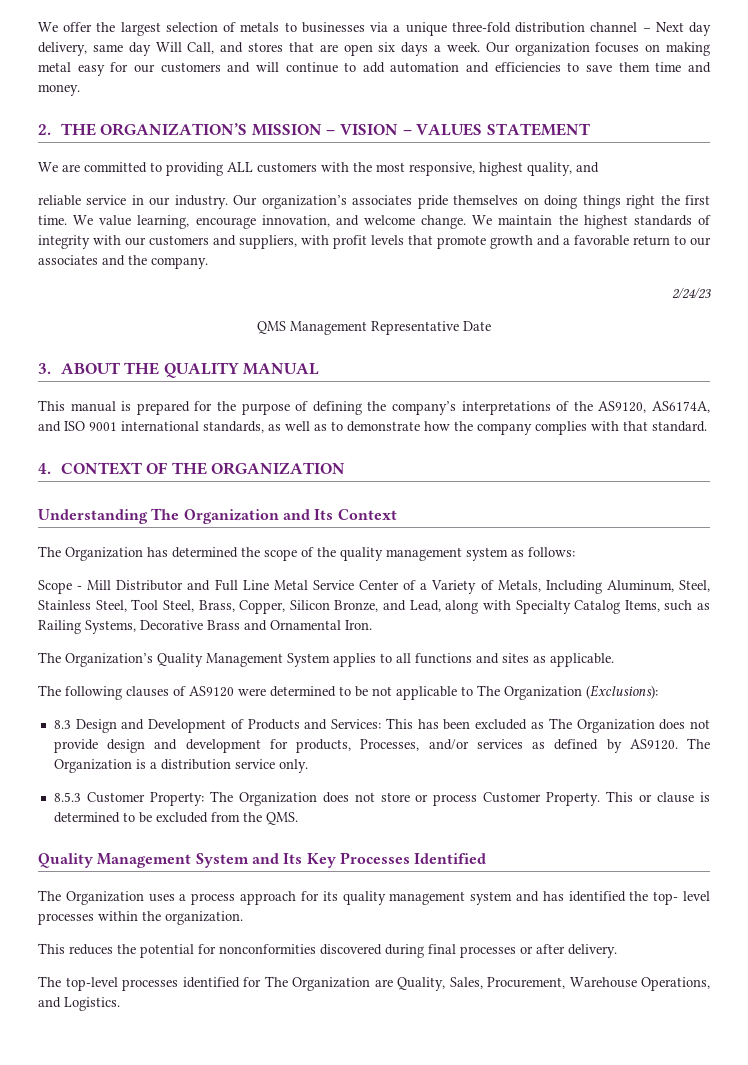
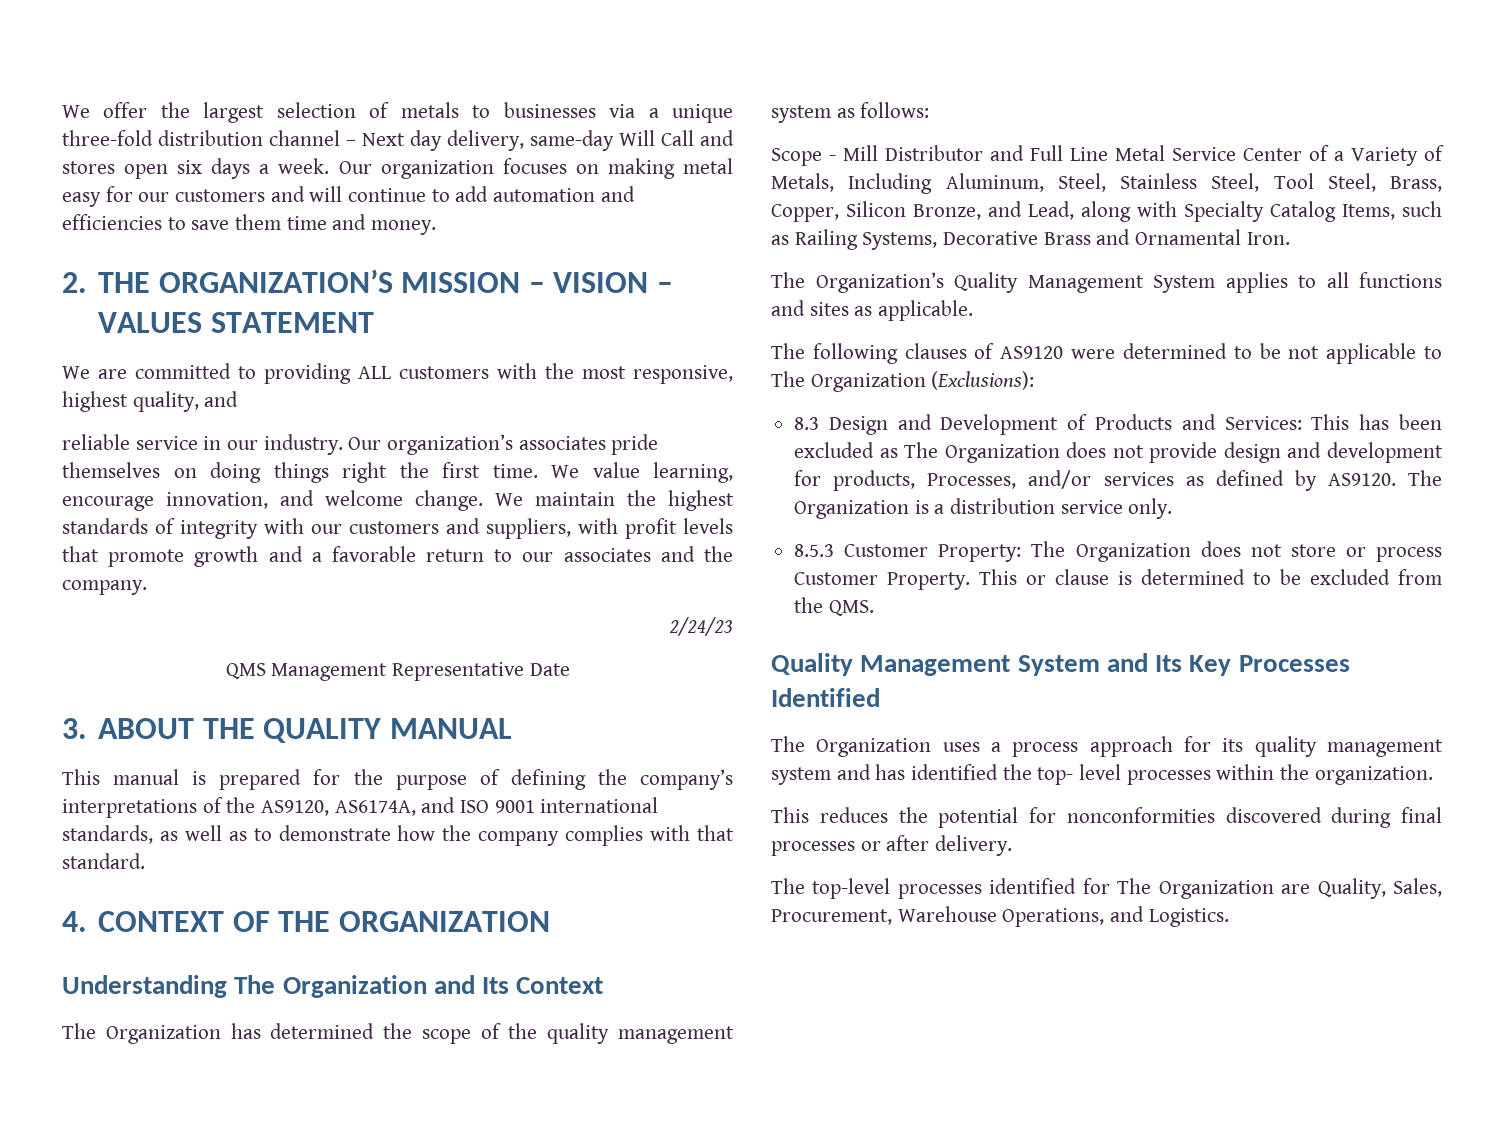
- We offer the largest selection of metals to businesses via a unique three-fold distribution channel – Next day delivery, same day Will Call, and stores that are open six days a week.
+ We offer the largest selection of metals to businesses via a unique three-fold distribution channel – Next day delivery, same-day Will Call and stores open six days a week.

